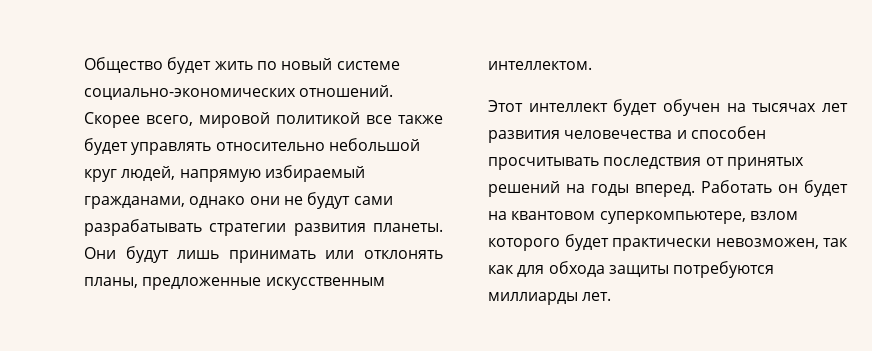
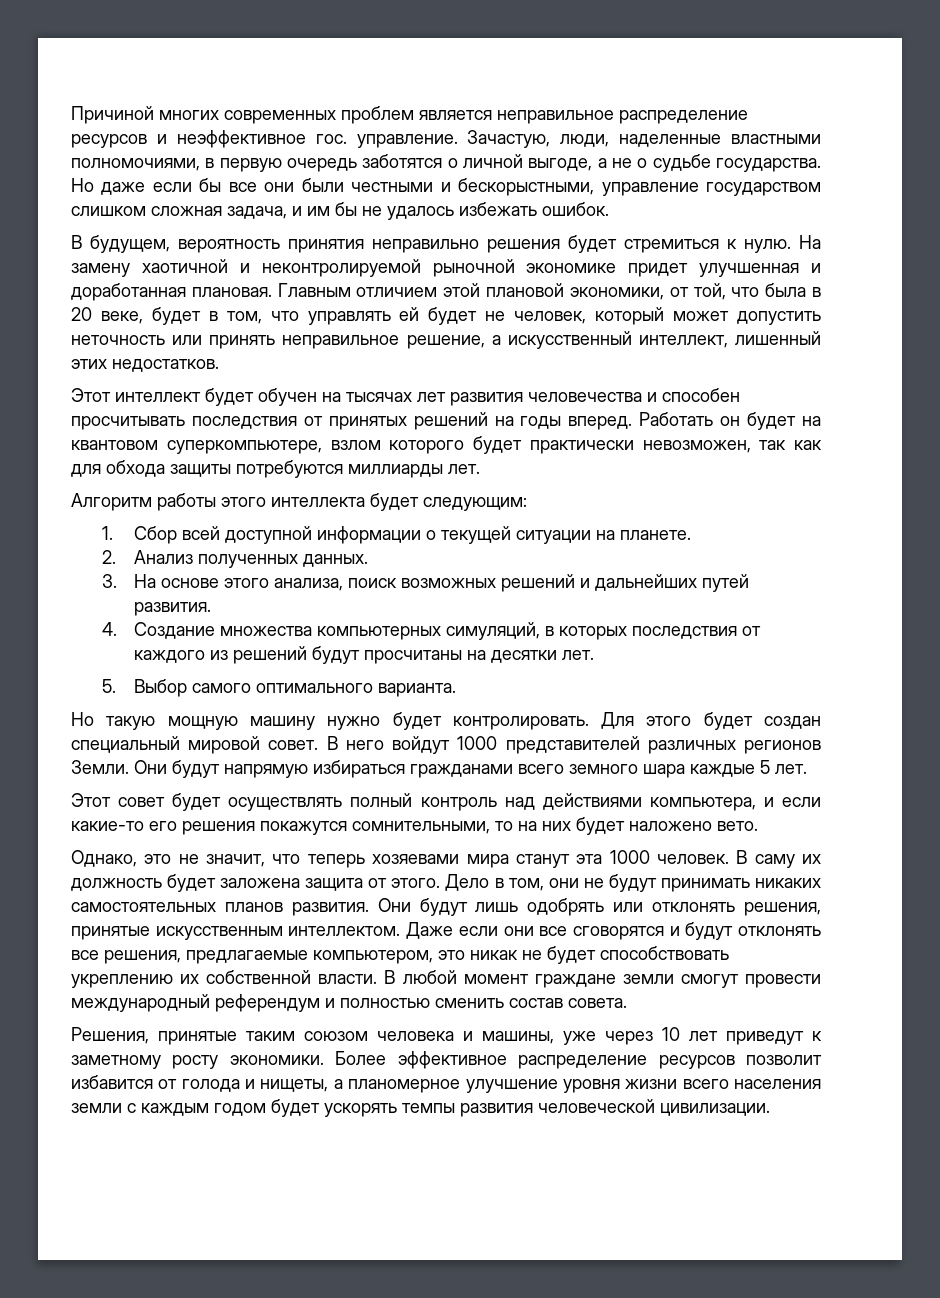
- Общество будет жить по новый системе социально-экономических отношений. Скорее всего, мировой политикой все также будет управлять относительно небольшой круг людей, напрямую избираемый гражданами, однако они не будут сами разрабатывать стратегии развития планеты. Они будут лишь принимать или отклонять планы, предложенные искусственным интеллектом.
+ Причиной многих современных проблем является неправильное распределение ресурсов и неэффективное гос. управление. Зачастую, люди, наделенные властными полномочиями, в первую очередь заботятся о личной выгоде, а не о судьбе государства. Но даже если бы все они были честными и бескорыстными, управление государством слишком сложная задача, и им бы не удалось избежать ошибок.
+ В будущем, вероятность принятия неправильно решения будет стремиться к нулю. На замену хаотичной и неконтролируемой рыночной экономике придет улучшенная и доработанная плановая. Главным отличием этой плановой экономики, от той, что была в 20 веке, будет в том, что управлять ей будет не человек, который может допустить неточность или принять неправильное решение, а искусственный интеллект, лишенный этих недостатков.
+ Алгоритм работы этого интеллекта будет следующим:
+ 1. Сбор всей доступной информации о текущей ситуации на планете.
+ 2. Анализ полученных данных.
+ 3. На основе этого анализа, поиск возможных решений и дальнейших путей развития.
+ 4. Создание множества компьютерных симуляций, в которых последствия от каждого из решений будут просчитаны на десятки лет.
+ 5. Выбор самого оптимального варианта.
+ Но такую мощную машину нужно будет контролировать. Для этого будет создан специальный мировой совет. В него войдут 1000 представителей различных регионов Земли. Они будут напрямую избираться гражданами всего земного шара каждые 5 лет.
+ Этот совет будет осуществлять полный контроль над действиями компьютера, и если какие-то его решения покажутся сомнительными, то на них будет наложено вето.
+ Однако, это не значит, что теперь хозяевами мира станут эта 1000 человек. В саму их должность будет заложена защита от этого. Дело в том, они не будут принимать никаких самостоятельных планов развития. Они будут лишь одобрять или отклонять решения, принятые искусственным интеллектом. Даже если они все сговорятся и будут отклонять все решения, предлагаемые компьютером, это никак не будет способствовать укреплению их собственной власти. В любой момент граждане земли смогут провести международный референдум и полностью сменить состав совета.
+ Решения, принятые таким союзом человека и машины, уже через 10 лет приведут к заметному росту экономики. Более эффективное распределение ресурсов позволит избавится от голода и нищеты, а планомерное улучшение уровня жизни всего населения земли с каждым годом будет ускорять темпы развития человеческой цивилизации.

